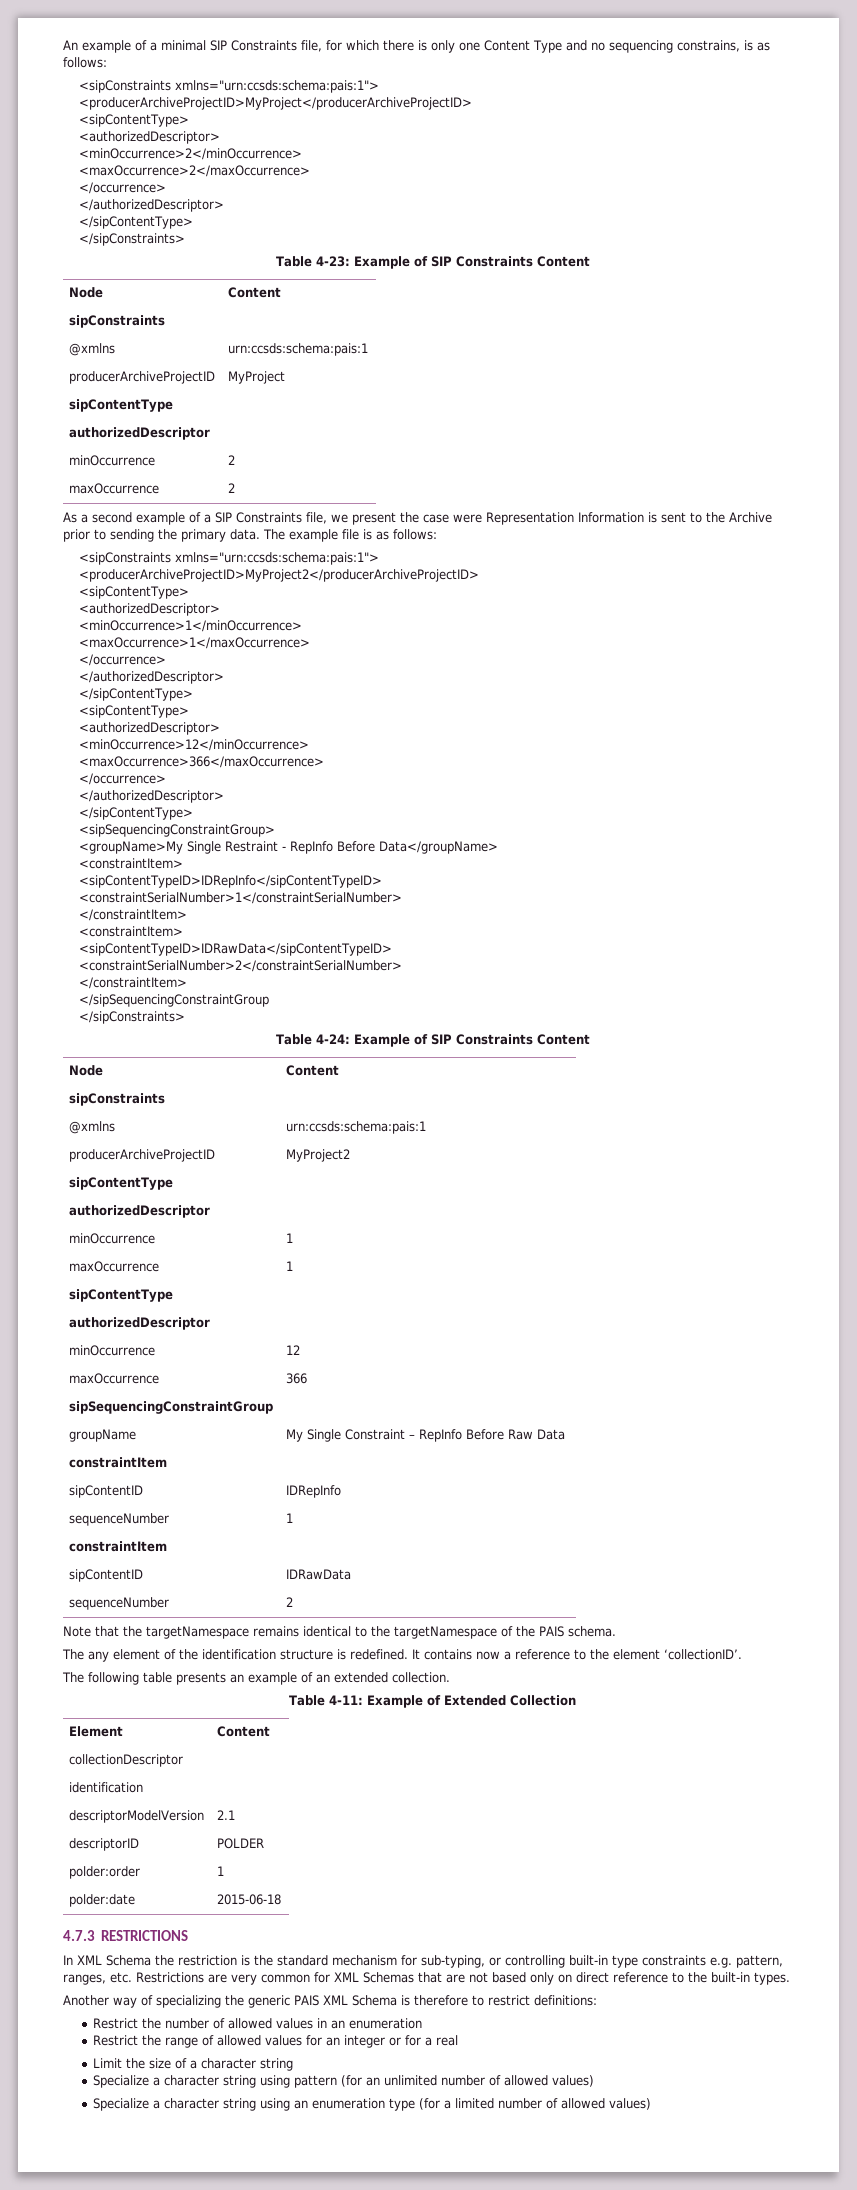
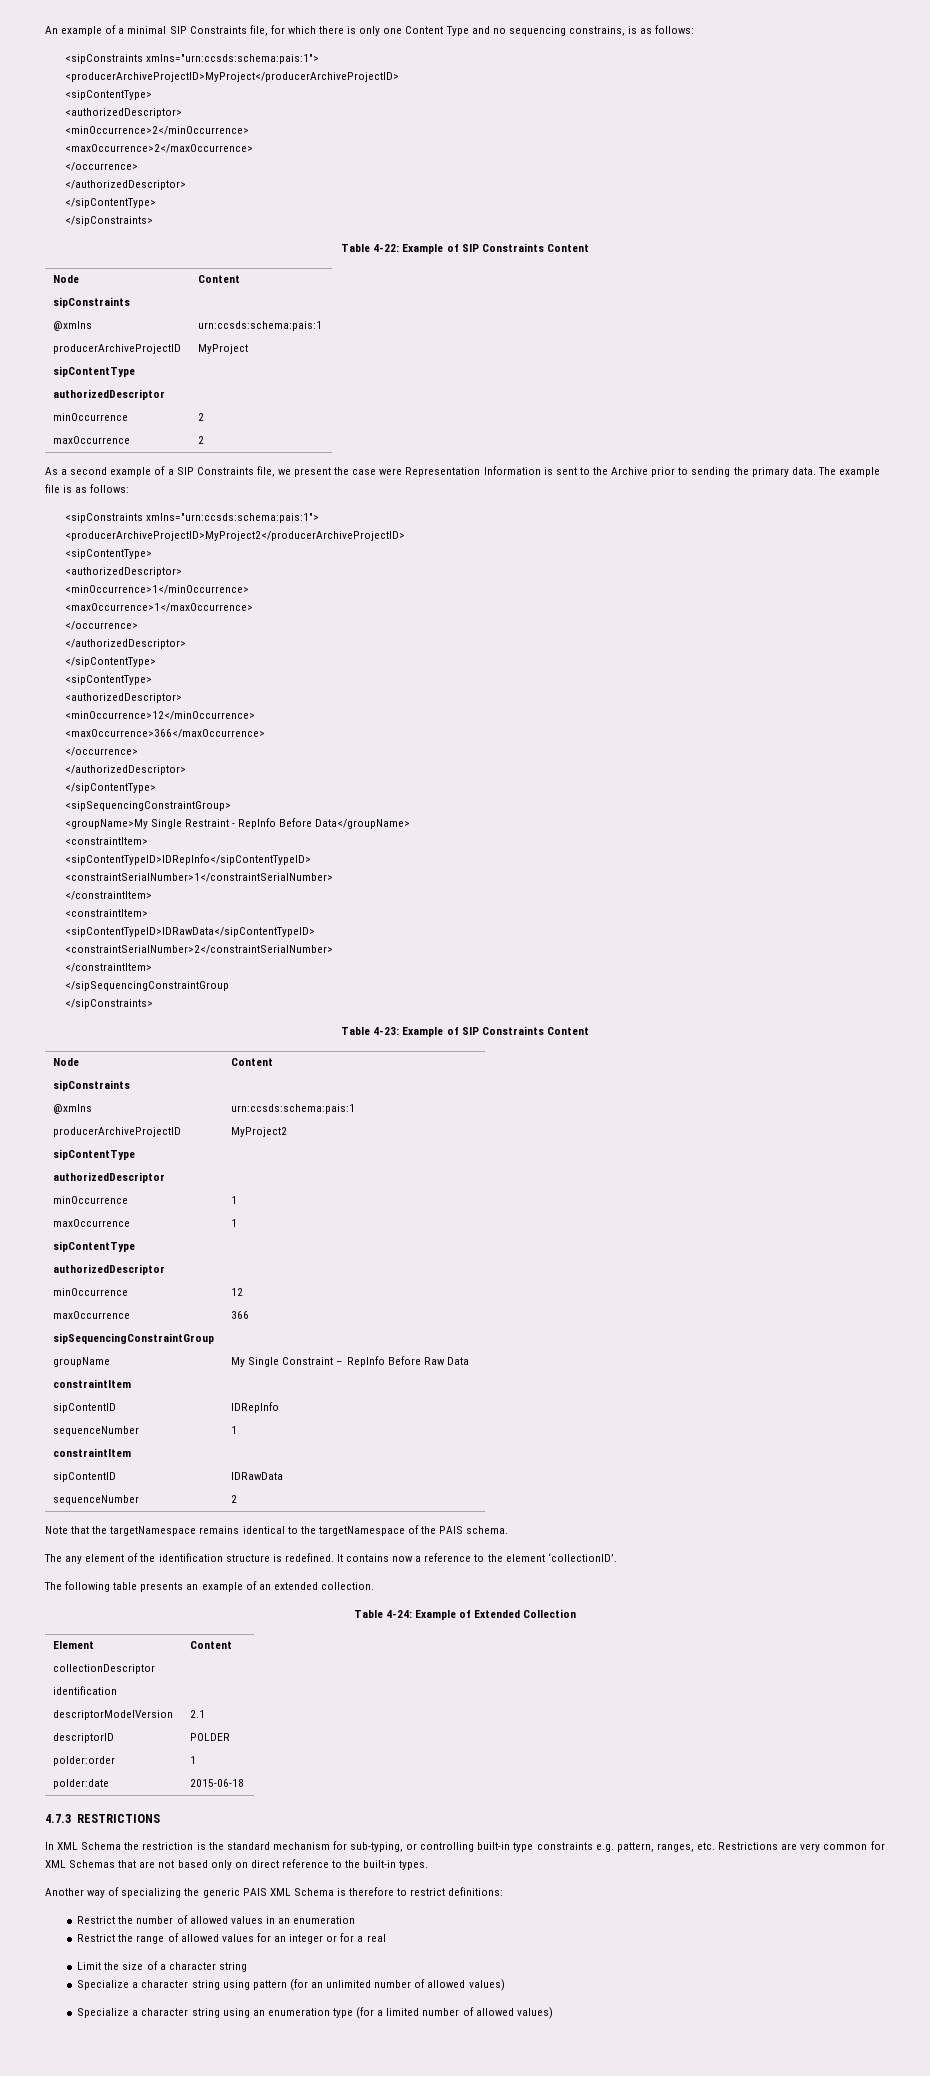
- Table 4-23: Example of SIP Constraints Content
+ Table 4-22: Example of SIP Constraints Content
- Table 4-24: Example of SIP Constraints Content
+ Table 4-23: Example of SIP Constraints Content
- Table 4-11: Example of Extended Collection
+ Table 4-24: Example of Extended Collection

